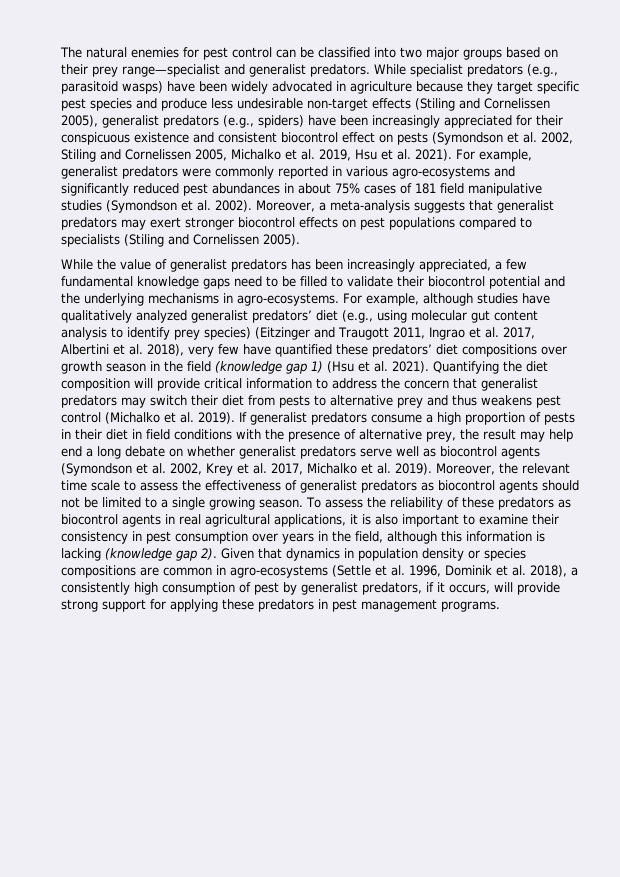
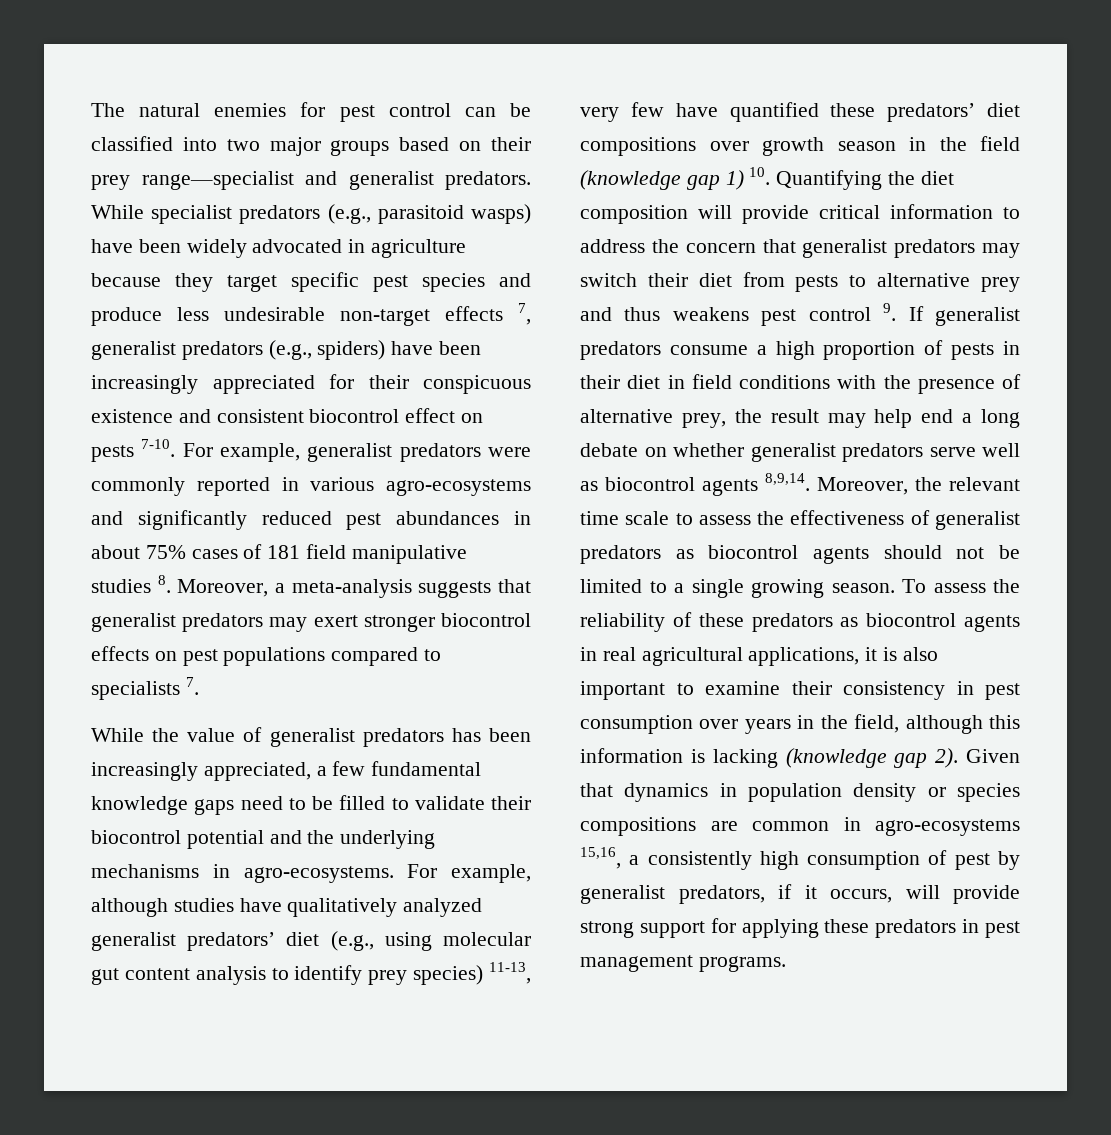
- While specialist predators (e.g., parasitoid wasps) have been widely advocated in agriculture because they target specific pest species and produce less undesirable non-target effects (Stiling and Cornelissen 2005), generalist predators (e.g., spiders) have been increasingly appreciated for their conspicuous existence and consistent biocontrol effect on pests (Symondson et al. 2002, Stiling and Cornelissen 2005, Michalko et al. 2019, Hsu et al. 2021).
+ While specialist predators (e.g., parasitoid wasps) have been widely advocated in agriculture because they target specific pest species and produce less undesirable non-target effects 7, generalist predators (e.g., spiders) have been increasingly appreciated for their conspicuous existence and consistent biocontrol effect on pests 7-10.
- For example, generalist predators were commonly reported in various agro-ecosystems and significantly reduced pest abundances in about 75% cases of 181 field manipulative studies (Symondson et al. 2002). Moreover, a meta-analysis suggests that generalist predators may exert stronger biocontrol effects on pest populations compared to specialists (Stiling and Cornelissen 2005).
+ For example, generalist predators were commonly reported in various agro-ecosystems and significantly reduced pest abundances in about 75% cases of 181 field manipulative studies 8. Moreover, a meta-analysis suggests that generalist predators may exert stronger biocontrol effects on pest populations compared to specialists 7.
- For example, although studies have qualitatively analyzed generalist predators’ diet (e.g., using molecular gut content analysis to identify prey species) (Eitzinger and Traugott 2011, Ingrao et al. 2017, Albertini et al. 2018), very few have quantified these predators’ diet compositions over growth season in the field (knowledge gap 1) (Hsu et al. 2021). Quantifying the diet composition will provide critical information to address the concern that generalist predators may switch their diet from pests to alternative prey and thus weakens pest control (Michalko et al. 2019). If generalist predators consume a high proportion of pests in their diet in field conditions with the presence of alternative prey, the result may help end a long debate on whether generalist predators serve well as biocontrol agents (Symondson et al. 2002, Krey et al. 2017, Michalko et al. 2019).
+ For example, although studies have qualitatively analyzed generalist predators’ diet (e.g., using molecular gut content analysis to identify prey species) 11-13, very few have quantified these predators’ diet compositions over growth season in the field (knowledge gap 1) 10. Quantifying the diet composition will provide critical information to address the concern that generalist predators may switch their diet from pests to alternative prey and thus weakens pest control 9. If generalist predators consume a high proportion of pests in their diet in field conditions with the presence of alternative prey, the result may help end a long debate on whether generalist predators serve well as biocontrol agents 8,9,14.
- Given that dynamics in population density or species compositions are common in agro-ecosystems (Settle et al. 1996, Dominik et al. 2018), a consistently high consumption of pest by generalist predators, if it occurs, will provide strong support for applying these predators in pest management programs.
+ Given that dynamics in population density or species compositions are common in agro-ecosystems 15,16, a consistently high consumption of pest by generalist predators, if it occurs, will provide strong support for applying these predators in pest management programs.

